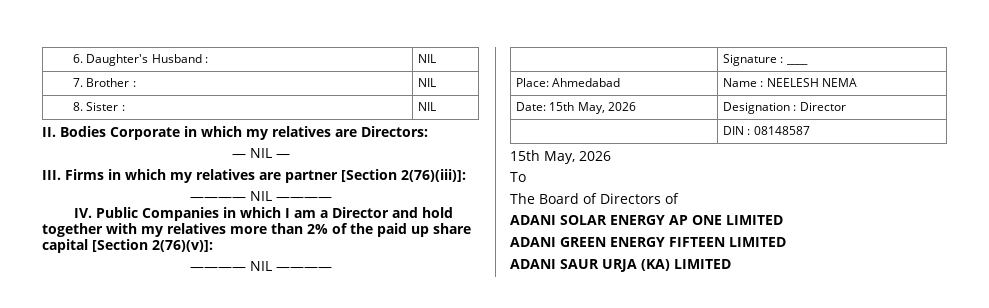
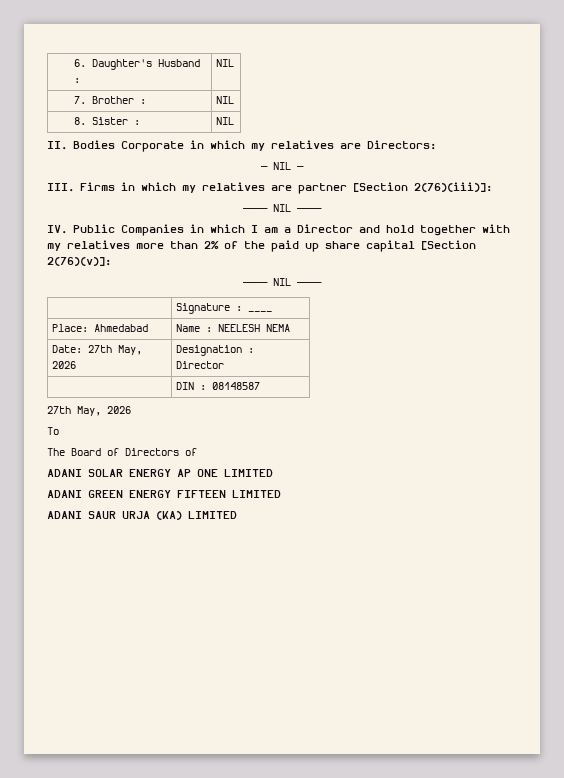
- Date: 15th May, 2026 | Designation : Director
+ Date: 27th May, 2026 | Designation : Director
  | DIN : 08148587
- 15th May, 2026
+ 27th May, 2026

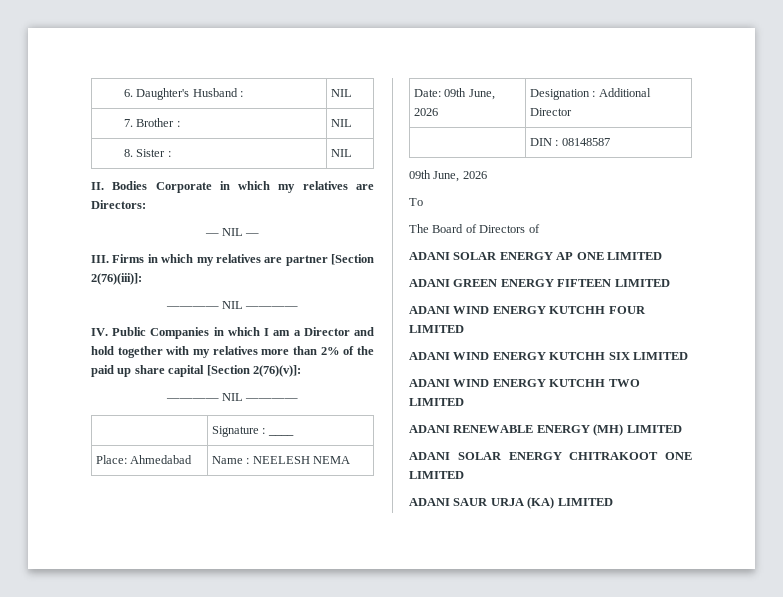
- Date: 27th May, 2026 | Designation : Director
+ Date: 09th June, 2026 | Designation : Additional Director
  | DIN : 08148587
- 27th May, 2026
+ 09th June, 2026
+ ADANI WIND ENERGY KUTCHH FOUR LIMITED
+ ADANI WIND ENERGY KUTCHH SIX LIMITED
+ ADANI WIND ENERGY KUTCHH TWO LIMITED
+ ADANI RENEWABLE ENERGY (MH) LIMITED
+ ADANI SOLAR ENERGY CHITRAKOOT ONE LIMITED

